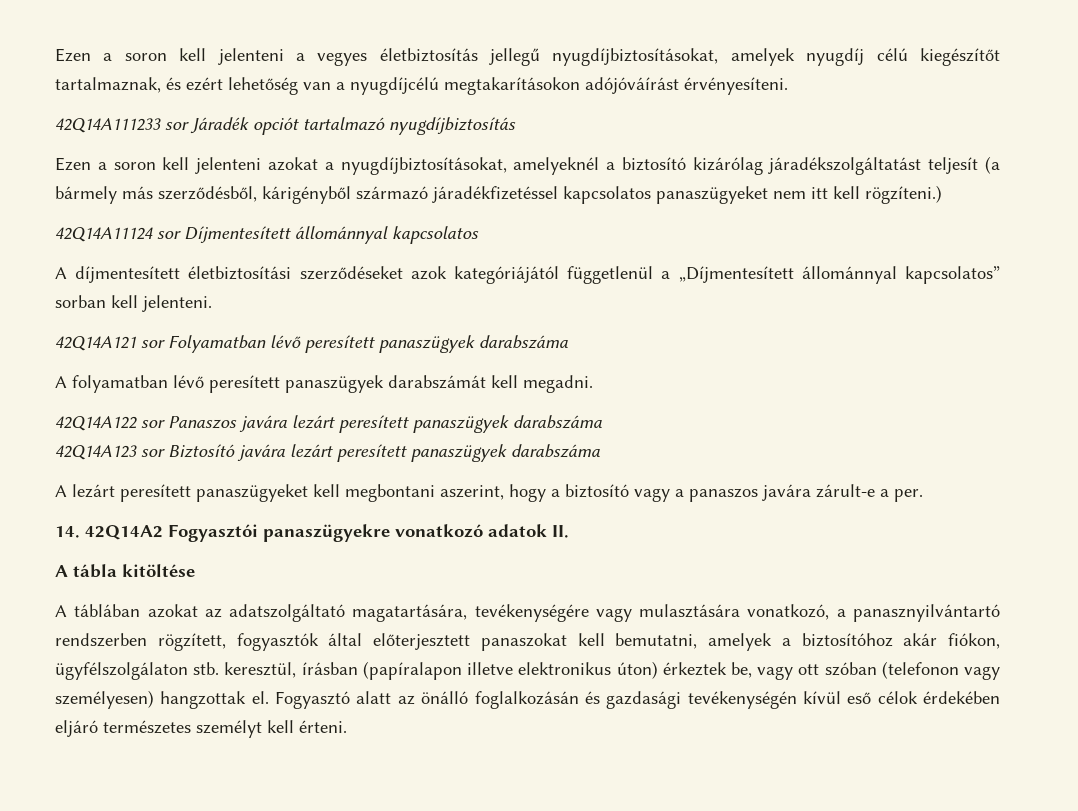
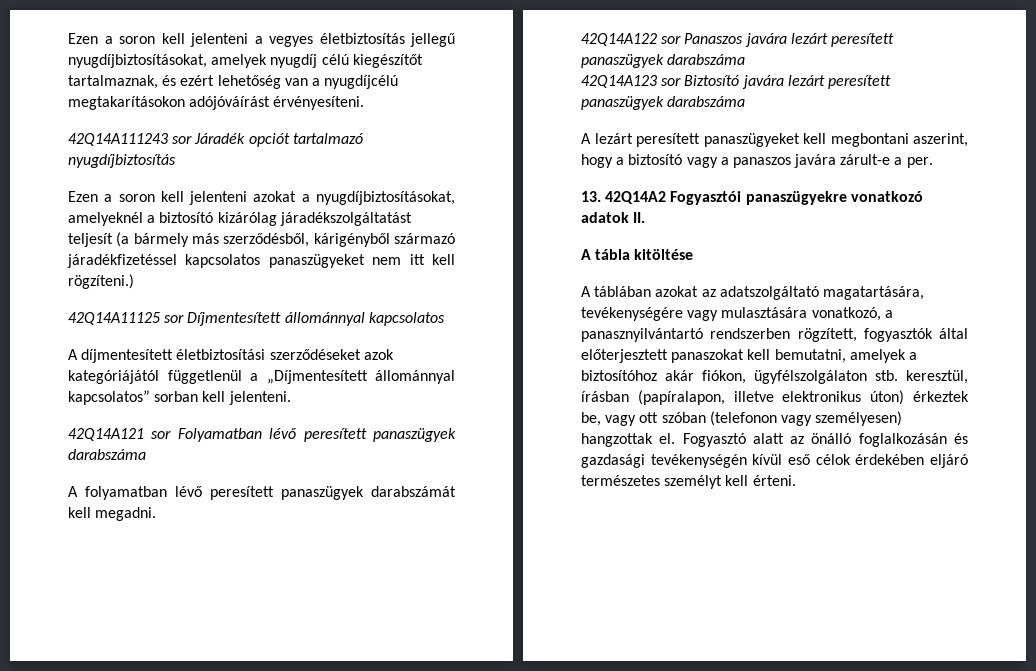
- 42Q14A111233 sor Járadék opciót tartalmazó nyugdíjbiztosítás
+ 42Q14A111243 sor Járadék opciót tartalmazó nyugdíjbiztosítás
- 42Q14A11124 sor Díjmentesített állománnyal kapcsolatos
+ 42Q14A11125 sor Díjmentesített állománnyal kapcsolatos
- 14. 42Q14A2 Fogyasztói panaszügyekre vonatkozó adatok II.
+ 13. 42Q14A2 Fogyasztói panaszügyekre vonatkozó adatok II.
- A táblában azokat az adatszolgáltató magatartására, tevékenységére vagy mulasztására vonatkozó, a panasznyilvántartó rendszerben rögzített, fogyasztók által előterjesztett panaszokat kell bemutatni, amelyek a biztosítóhoz akár fiókon, ügyfélszolgálaton stb. keresztül, írásban (papíralapon illetve elektronikus úton) érkeztek be, vagy ott szóban (telefonon vagy személyesen) hangzottak el.
+ A táblában azokat az adatszolgáltató magatartására, tevékenységére vagy mulasztására vonatkozó, a panasznyilvántartó rendszerben rögzített, fogyasztók által előterjesztett panaszokat kell bemutatni, amelyek a biztosítóhoz akár fiókon, ügyfélszolgálaton stb. keresztül, írásban (papíralapon, illetve elektronikus úton) érkeztek be, vagy ott szóban (telefonon vagy személyesen) hangzottak el.

